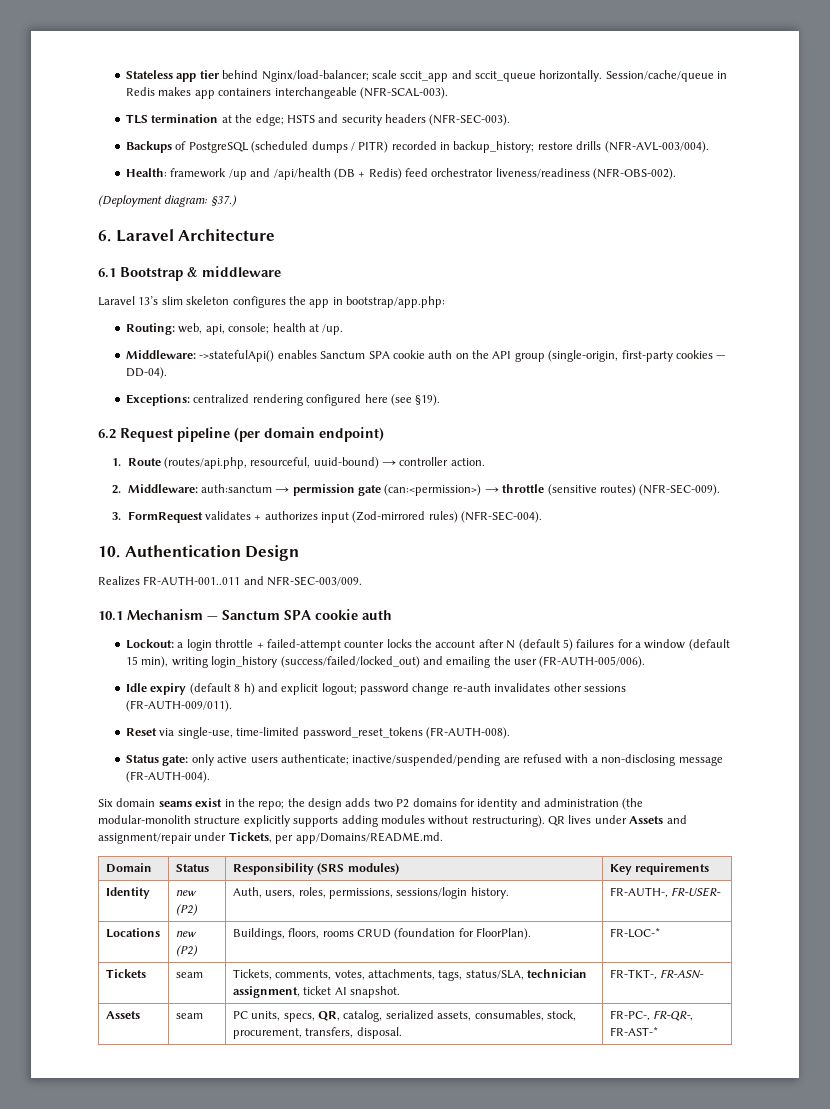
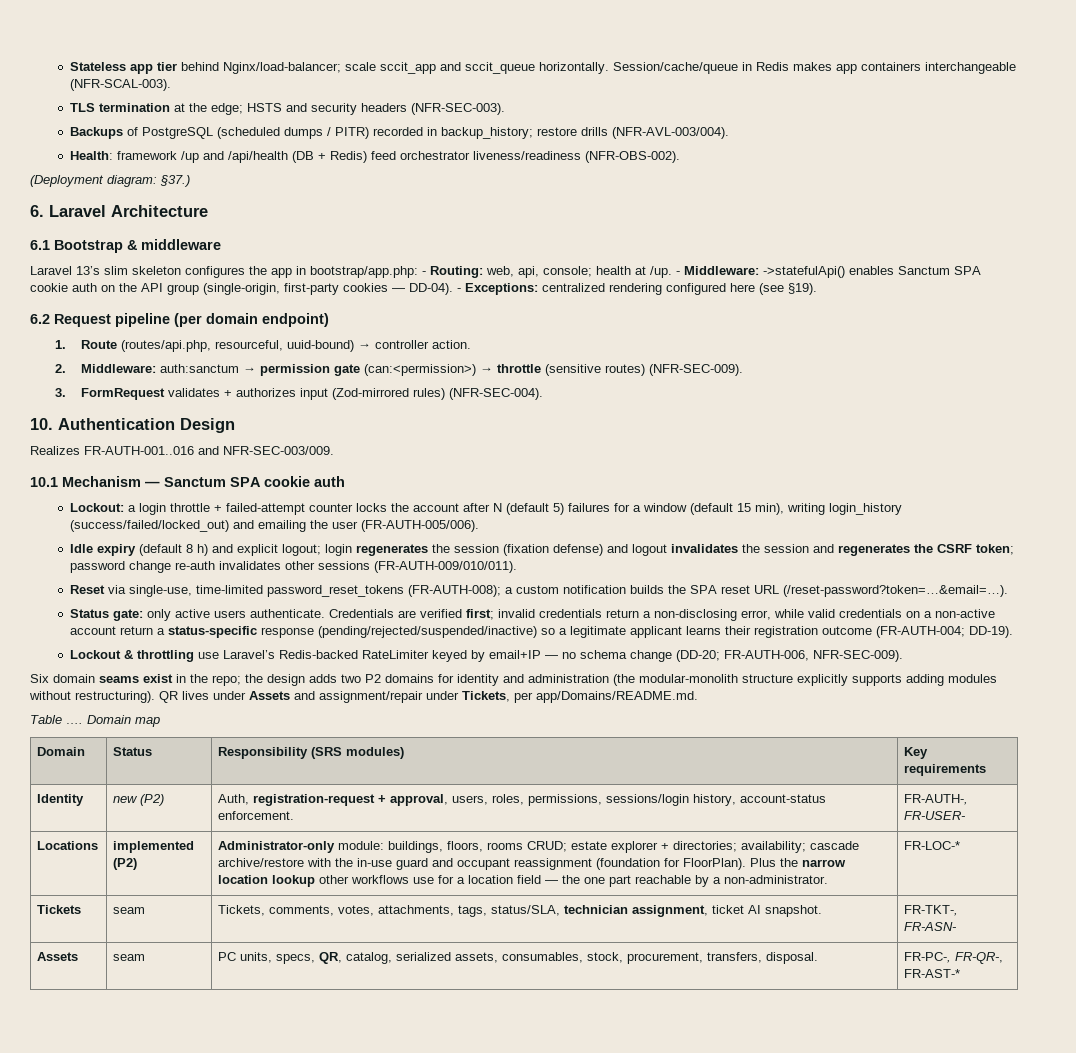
- Laravel 13’s slim skeleton configures the app in bootstrap/app.php:
- Routing: web, api, console; health at /up.
- Middleware: ->statefulApi() enables Sanctum SPA cookie auth on the API group (single-origin, first-party cookies — DD-04).
- Exceptions: centralized rendering configured here (see §19).
+ Laravel 13’s slim skeleton configures the app in bootstrap/app.php: - Routing: web, api, console; health at /up. - Middleware: ->statefulApi() enables Sanctum SPA cookie auth on the API group (single-origin, first-party cookies — DD-04). - Exceptions: centralized rendering configured here (see §19).
- Realizes FR-AUTH-001..011 and NFR-SEC-003/009.
+ Realizes FR-AUTH-001..016 and NFR-SEC-003/009.
- Idle expiry (default 8 h) and explicit logout; password change re-auth invalidates other sessions (FR-AUTH-009/011).
+ Idle expiry (default 8 h) and explicit logout; login regenerates the session (fixation defense) and logout invalidates the session and regenerates the CSRF token; password change re-auth invalidates other sessions (FR-AUTH-009/010/011).
- Reset via single-use, time-limited password_reset_tokens (FR-AUTH-008).
+ Reset via single-use, time-limited password_reset_tokens (FR-AUTH-008); a custom notification builds the SPA reset URL (/reset-password?token=…&email=…).
- Status gate: only active users authenticate; inactive/suspended/pending are refused with a non-disclosing message (FR-AUTH-004).
+ Status gate: only active users authenticate. Credentials are verified first; invalid credentials return a non-disclosing error, while valid credentials on a non-active account return a status-specific response (pending/rejected/suspended/inactive) so a legitimate applicant learns their registration outcome (FR-AUTH-004; DD-19).
+ Lockout & throttling use Laravel’s Redis-backed RateLimiter keyed by email+IP — no schema change (DD-20; FR-AUTH-006, NFR-SEC-009).
+ Table …. Domain map
- Identity | new (P2) | Auth, users, roles, permissions, sessions/login history. | FR-AUTH-, FR-USER-
+ Identity | new (P2) | Auth, registration-request + approval, users, roles, permissions, sessions/login history, account-status enforcement. | FR-AUTH-, FR-USER-
- new (P2) | Buildings, floors, rooms CRUD (foundation for FloorPlan).
+ implemented (P2) | Administrator-only module: buildings, floors, rooms CRUD; estate explorer + directories; availability; cascade archive/restore with the in-use guard and occupant reassignment (foundation for FloorPlan). Plus the narrow location lookup other workflows use for a location field — the one part reachable by a non-administrator.

